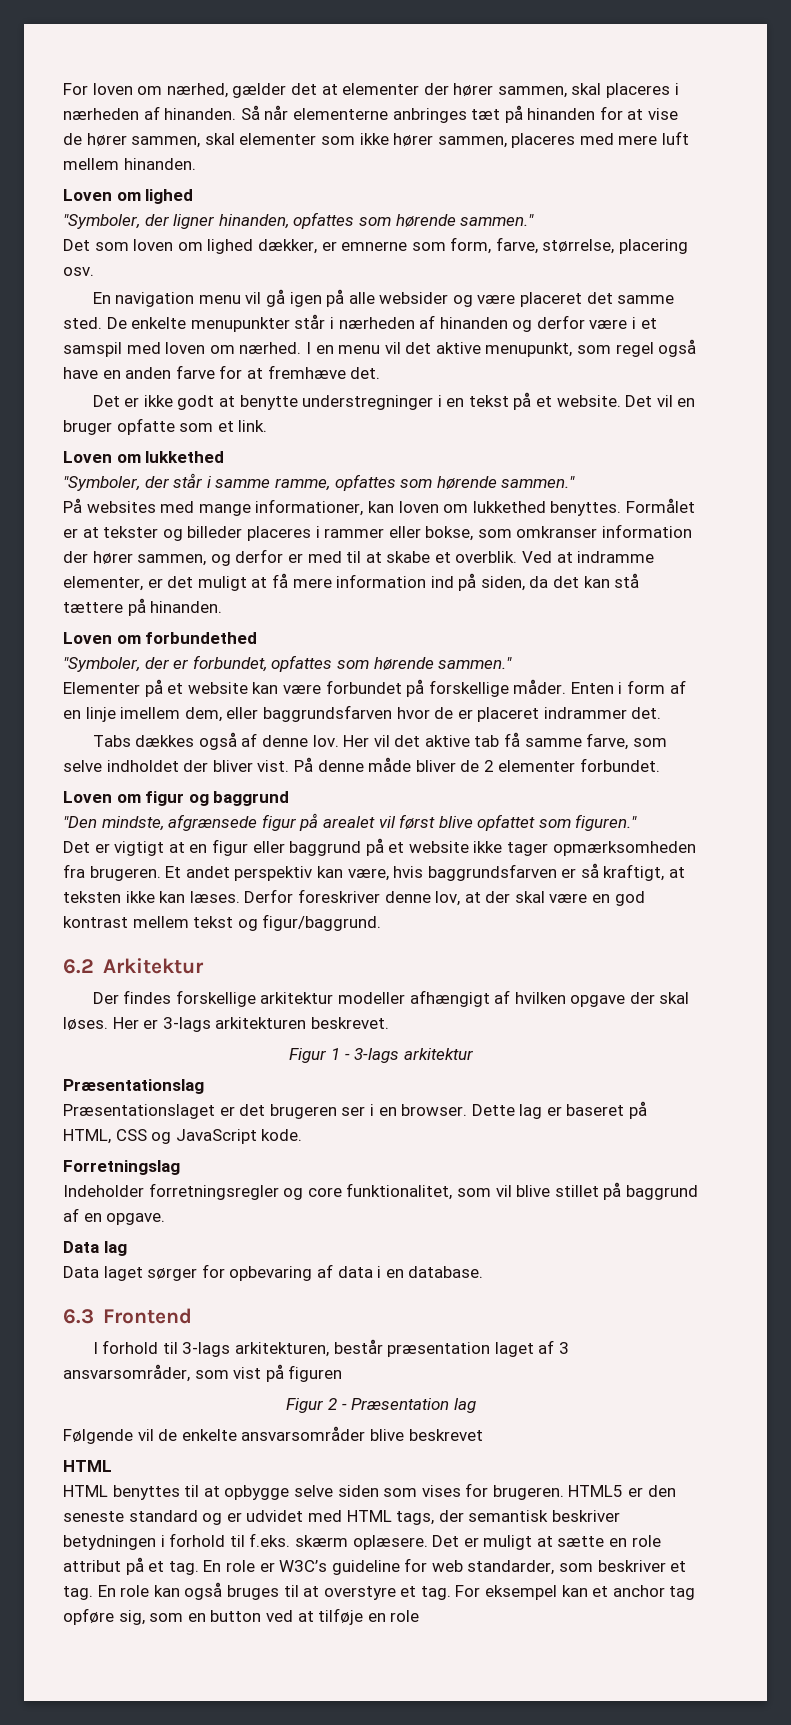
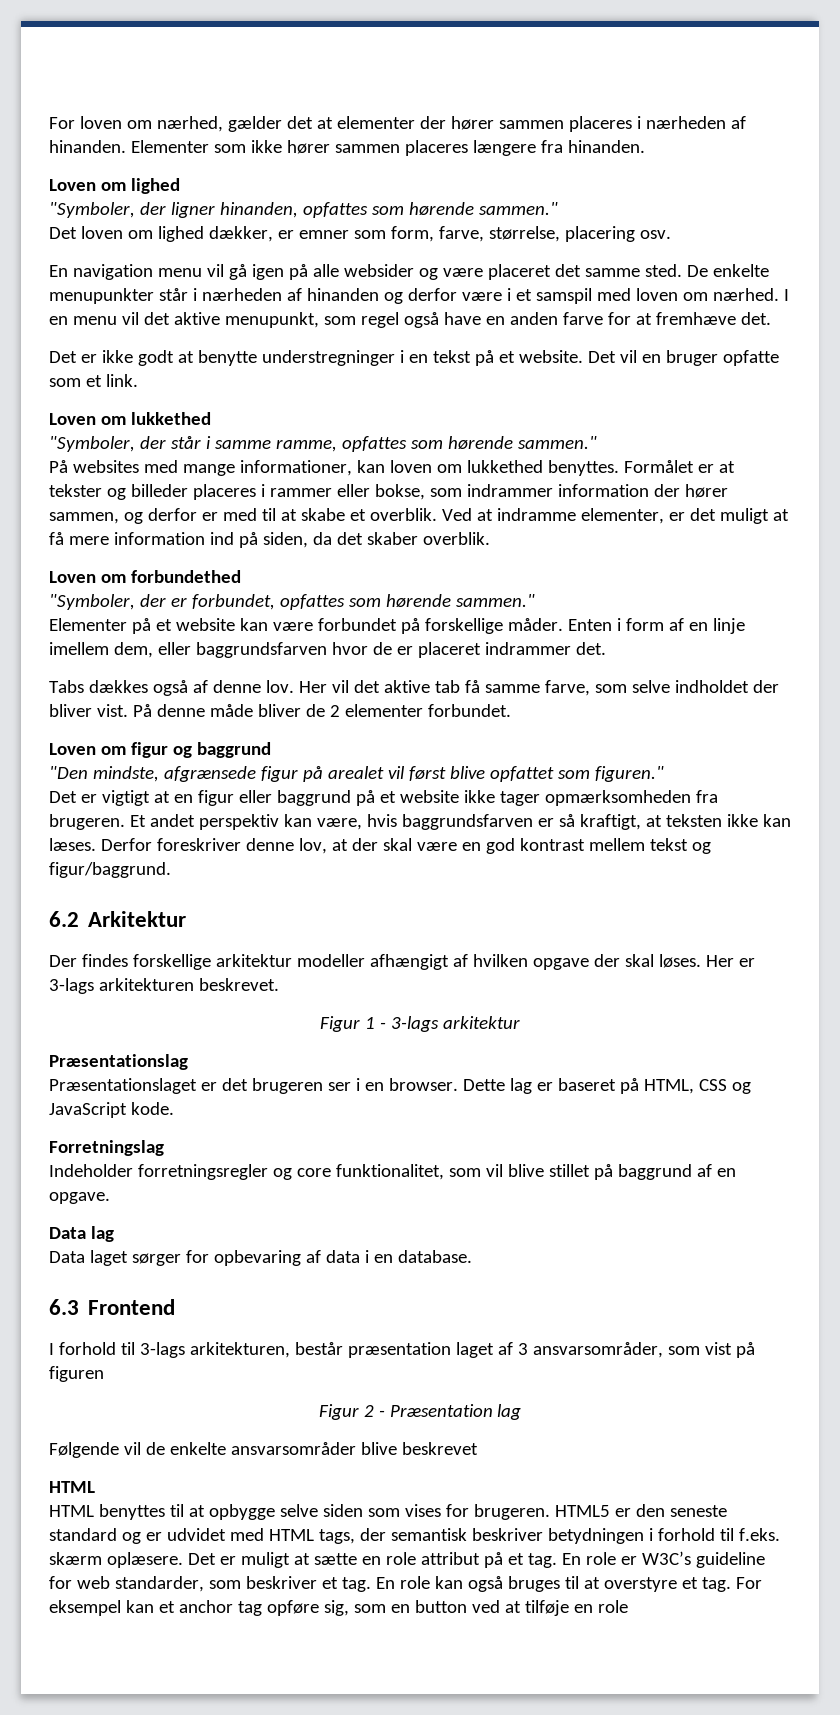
- For loven om nærhed, gælder det at elementer der hører sammen, skal placeres i nærheden af hinanden.
+ For loven om nærhed, gælder det at elementer der hører sammen placeres i nærheden af hinanden.
- Så når elementerne anbringes tæt på hinanden for at vise de hører sammen, skal elementer som ikke hører sammen, placeres med mere luft mellem hinanden.
+ Elementer som ikke hører sammen placeres længere fra hinanden.
- Det som loven om lighed dækker, er emnerne som form, farve, størrelse, placering osv.
+ Det loven om lighed dækker, er emner som form, farve, størrelse, placering osv.
- Formålet er at tekster og billeder placeres i rammer eller bokse, som omkranser information der hører sammen, og derfor er med til at skabe et overblik.
+ Formålet er at tekster og billeder placeres i rammer eller bokse, som indrammer information der hører sammen, og derfor er med til at skabe et overblik.
- Ved at indramme elementer, er det muligt at få mere information ind på siden, da det kan stå tættere på hinanden.
+ Ved at indramme elementer, er det muligt at få mere information ind på siden, da det skaber overblik.

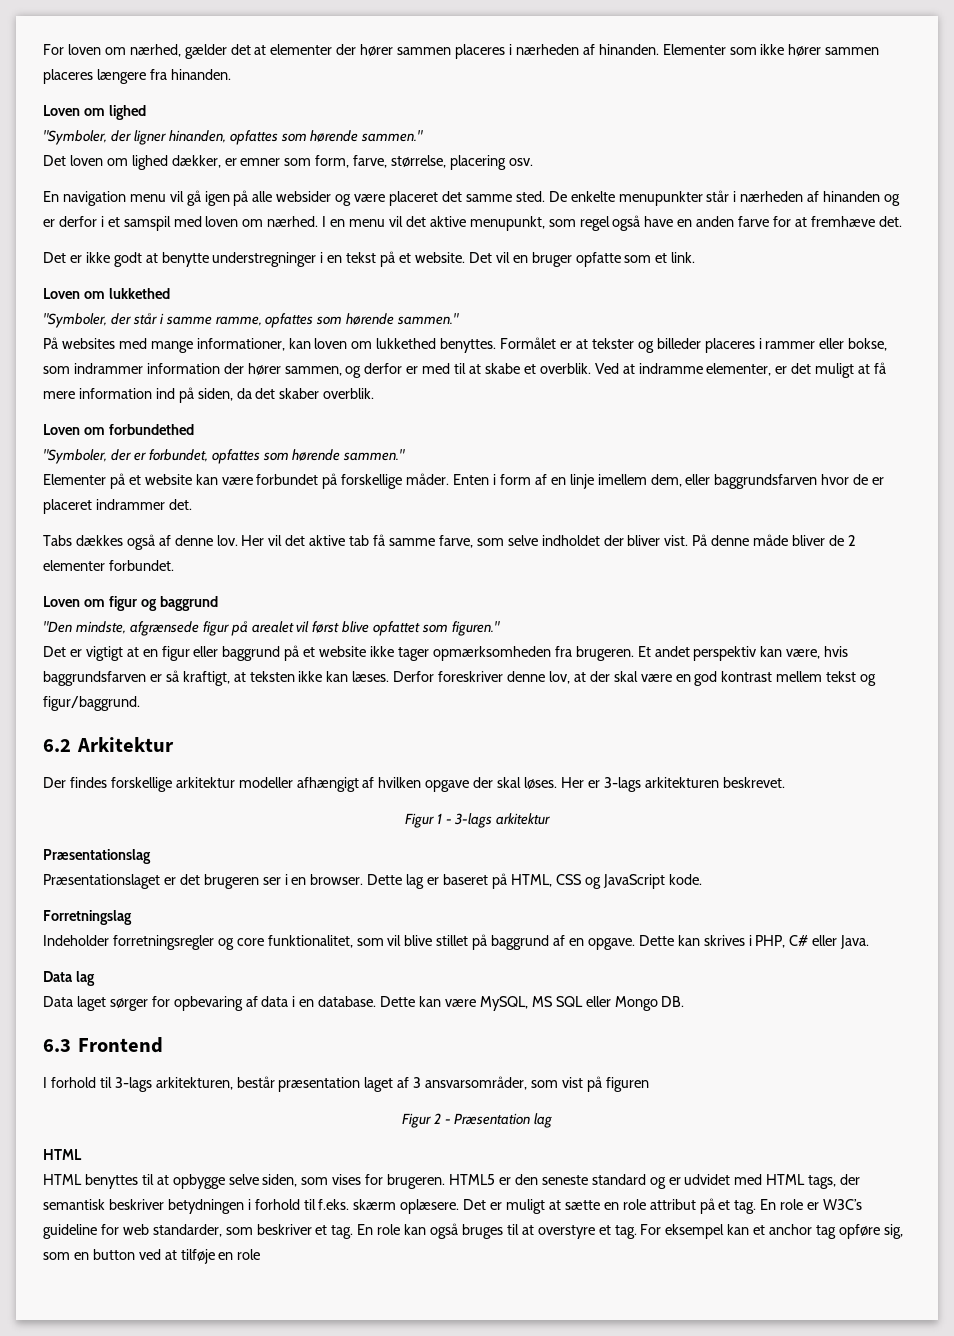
- De enkelte menupunkter står i nærheden af hinanden og derfor være i et samspil med loven om nærhed.
+ De enkelte menupunkter står i nærheden af hinanden og er derfor i et samspil med loven om nærhed.
+ Dette kan skrives i PHP, C# eller Java.
+ Dette kan være MySQL, MS SQL eller Mongo DB.
- Følgende vil de enkelte ansvarsområder blive beskrevet
- HTML benyttes til at opbygge selve siden som vises for brugeren.
+ HTML benyttes til at opbygge selve siden, som vises for brugeren.

